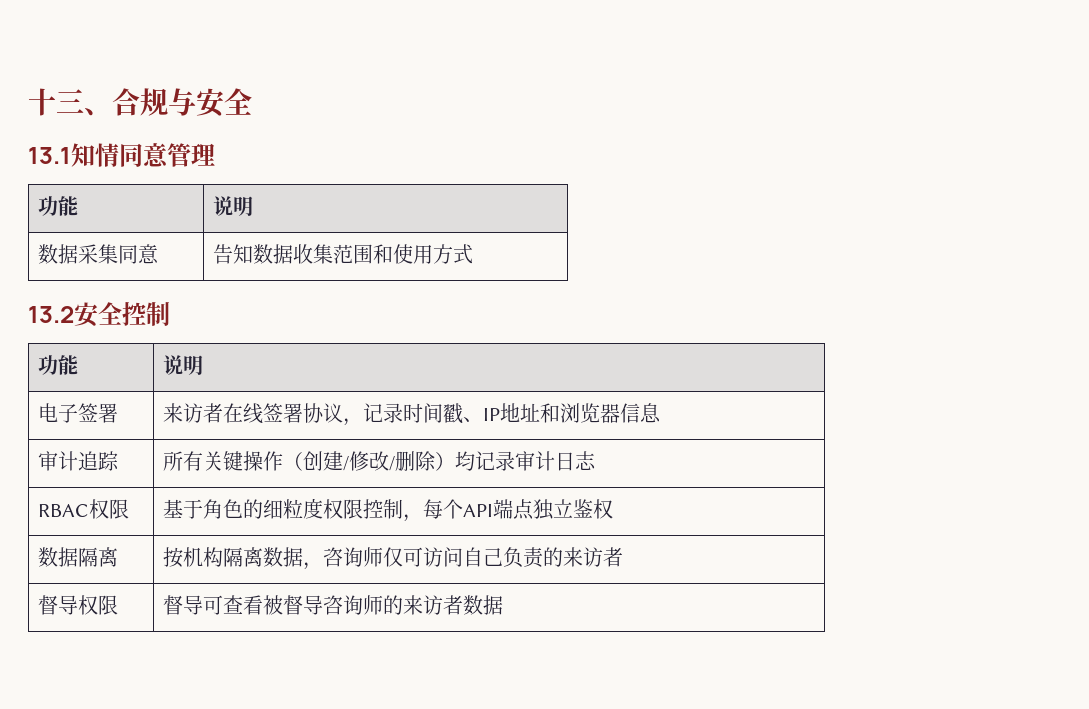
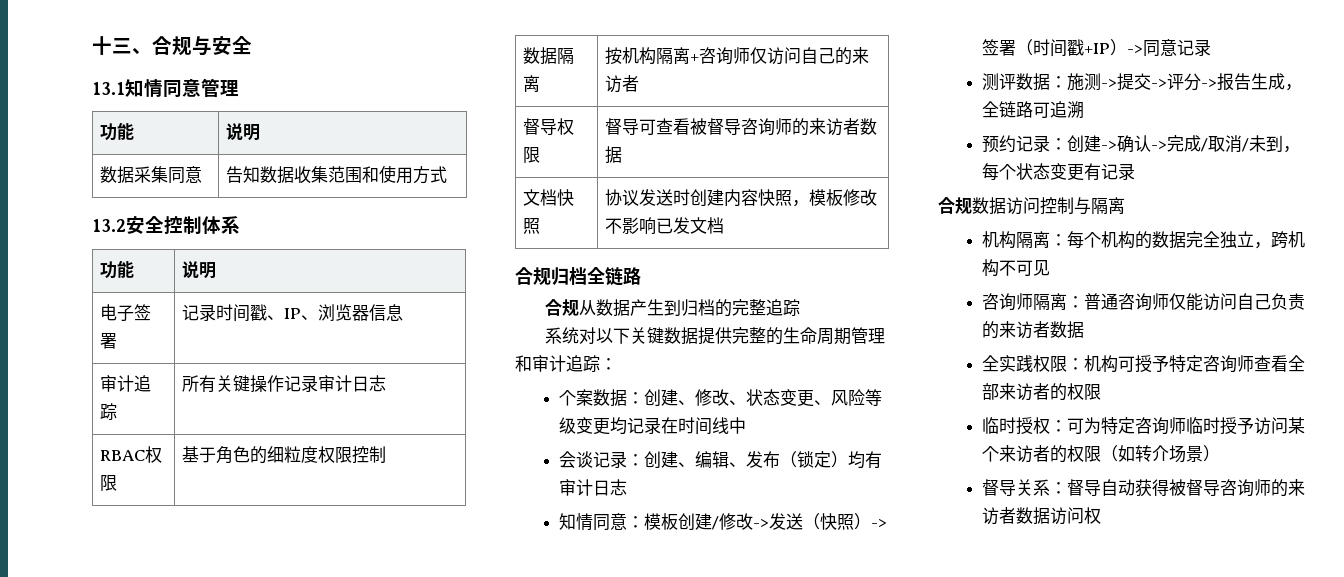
- 13.2安全控制
+ 13.2安全控制体系
- 电子签署 | 来访者在线签署协议，记录时间戳、IP地址和浏览器信息
+ 电子签署 | 记录时间戳、IP、浏览器信息
- 审计追踪 | 所有关键操作（创建/修改/删除）均记录审计日志
+ 审计追踪 | 所有关键操作记录审计日志
- RBAC权限 | 基于角色的细粒度权限控制，每个API端点独立鉴权
+ RBAC权限 | 基于角色的细粒度权限控制
- 数据隔离 | 按机构隔离数据，咨询师仅可访问自己负责的来访者
+ 数据隔离 | 按机构隔离+咨询师仅访问自己的来访者
+ 文档快照 | 协议发送时创建内容快照，模板修改不影响已发文档
+ 合规归档全链路
+ 合规从数据产生到归档的完整追踪
+ 系统对以下关键数据提供完整的生命周期管理和审计追踪：
+ 个案数据：创建、修改、状态变更、风险等级变更均记录在时间线中
+ 会谈记录：创建、编辑、发布（锁定）均有审计日志
+ 知情同意：模板创建/修改->发送（快照）->签署（时间戳+IP）->同意记录
+ 测评数据：施测->提交->评分->报告生成，全链路可追溯
+ 预约记录：创建->确认->完成/取消/未到，每个状态变更有记录
+ 合规数据访问控制与隔离
+ 机构隔离：每个机构的数据完全独立，跨机构不可见
+ 咨询师隔离：普通咨询师仅能访问自己负责的来访者数据
+ 全实践权限：机构可授予特定咨询师查看全部来访者的权限
+ 临时授权：可为特定咨询师临时授予访问某个来访者的权限（如转介场景）
+ 督导关系：督导自动获得被督导咨询师的来访者数据访问权

